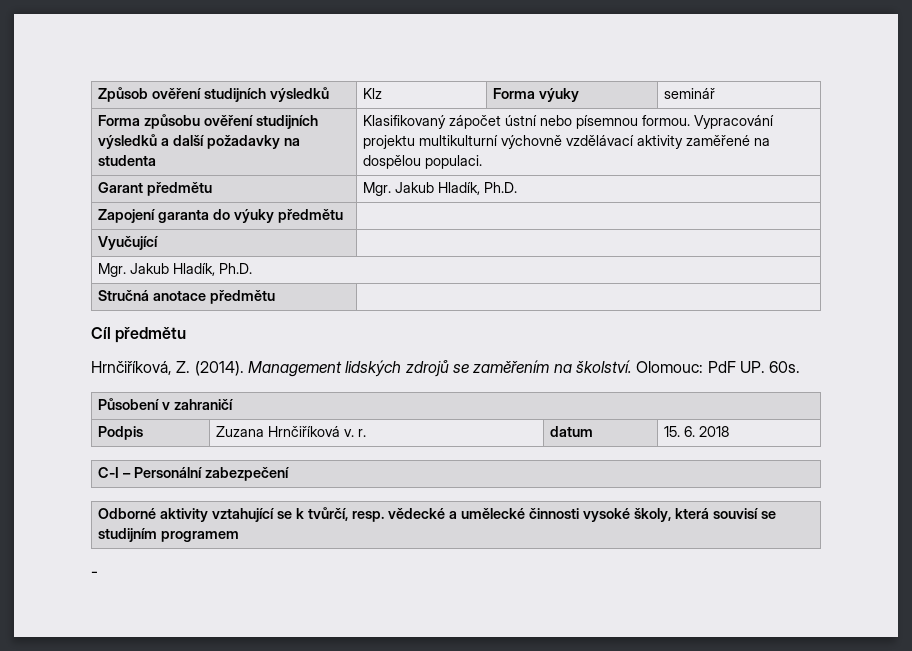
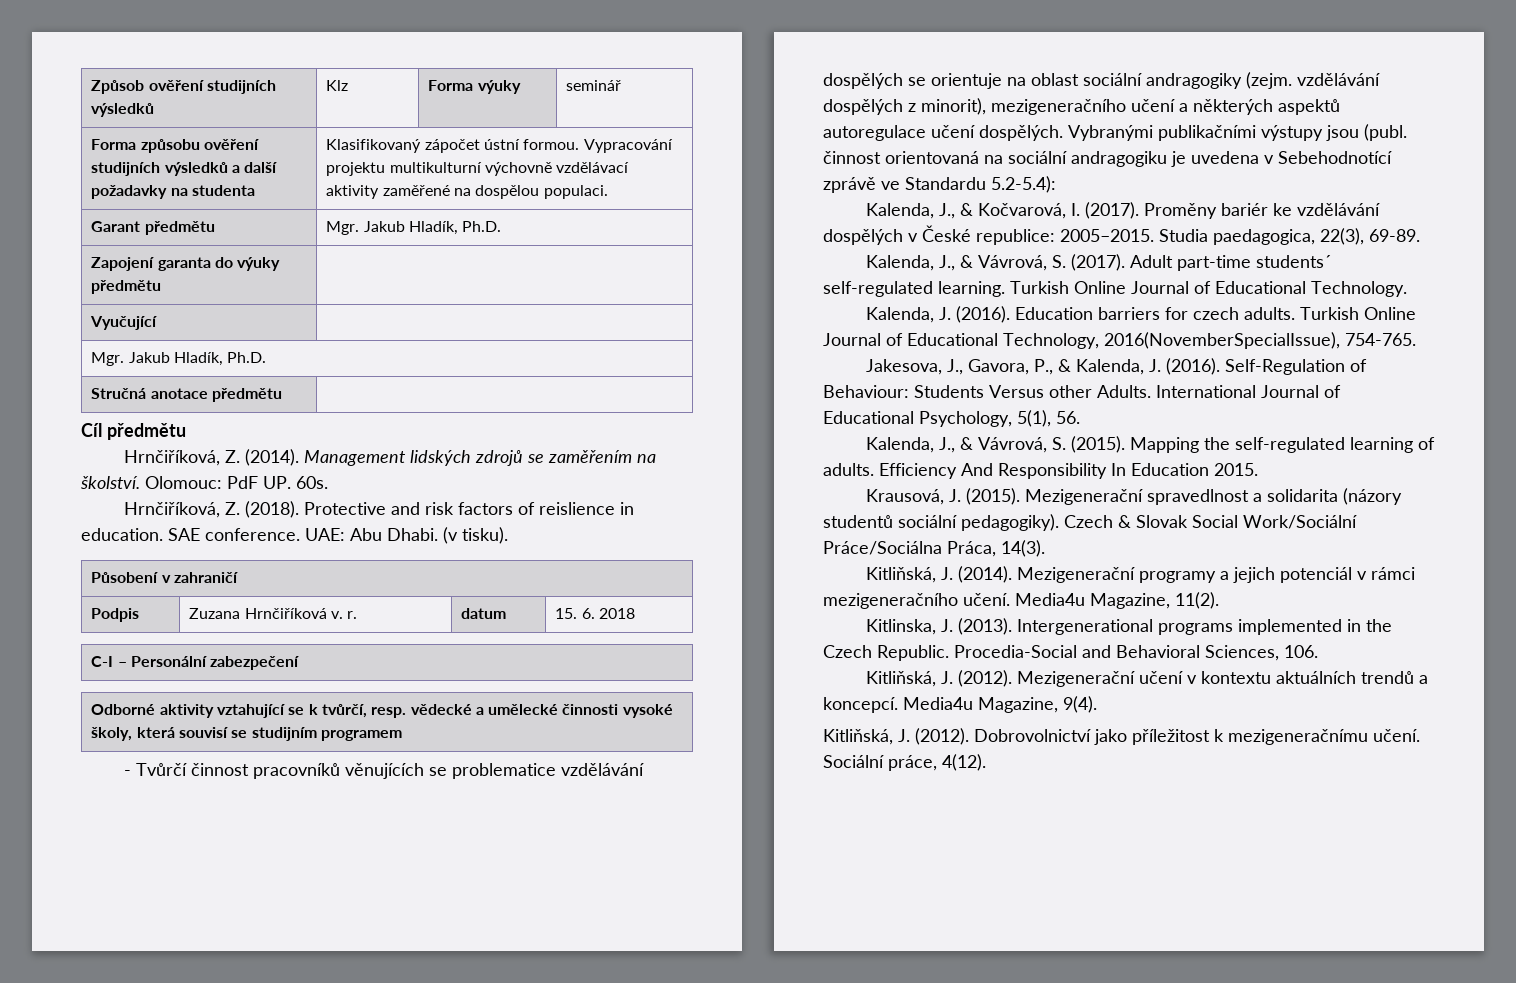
- Forma způsobu ověření studijních výsledků a další požadavky na studenta | Klasifikovaný zápočet ústní nebo písemnou formou. Vypracování projektu multikulturní výchovně vzdělávací aktivity zaměřené na dospělou populaci.
+ Forma způsobu ověření studijních výsledků a další požadavky na studenta | Klasifikovaný zápočet ústní formou. Vypracování projektu multikulturní výchovně vzdělávací aktivity zaměřené na dospělou populaci.
+ Hrnčiříková, Z. (2018). Protective and risk factors of reislience in education. SAE conference. UAE: Abu Dhabi. (v tisku).
  Odborné aktivity vztahující se k tvůrčí, resp. vědecké a umělecké činnosti vysoké školy, která souvisí se studijním programem
- -
+ - Tvůrčí činnost pracovníků věnujících se problematice vzdělávání dospělých se orientuje na oblast sociální andragogiky (zejm. vzdělávání dospělých z minorit), mezigeneračního učení a některých aspektů autoregulace učení dospělých. Vybranými publikačními výstupy jsou (publ. činnost orientovaná na sociální andragogiku je uvedena v Sebehodnotící zprávě ve Standardu 5.2-5.4):
+ Kalenda, J., & Kočvarová, I. (2017). Proměny bariér ke vzdělávání dospělých v České republice: 2005–2015. Studia paedagogica, 22(3), 69-89.
+ Kalenda, J., & Vávrová, S. (2017). Adult part-time students´ self-regulated learning. Turkish Online Journal of Educational Technology.
+ Kalenda, J. (2016). Education barriers for czech adults. Turkish Online Journal of Educational Technology, 2016(NovemberSpecialIssue), 754-765.
+ Jakesova, J., Gavora, P., & Kalenda, J. (2016). Self-Regulation of Behaviour: Students Versus other Adults. International Journal of Educational Psychology, 5(1), 56.
+ Kalenda, J., & Vávrová, S. (2015). Mapping the self-regulated learning of adults. Efficiency And Responsibility In Education 2015.
+ Krausová, J. (2015). Mezigenerační spravedlnost a solidarita (názory studentů sociální pedagogiky). Czech & Slovak Social Work/Sociální Práce/Sociálna Práca, 14(3).
+ Kitliňská, J. (2014). Mezigenerační programy a jejich potenciál v rámci mezigeneračního učení. Media4u Magazine, 11(2).
+ Kitlinska, J. (2013). Intergenerational programs implemented in the Czech Republic. Procedia-Social and Behavioral Sciences, 106.
+ Kitliňská, J. (2012). Mezigenerační učení v kontextu aktuálních trendů a koncepcí. Media4u Magazine, 9(4).
+ Kitliňská, J. (2012). Dobrovolnictví jako příležitost k mezigeneračnímu učení. Sociální práce, 4(12).

